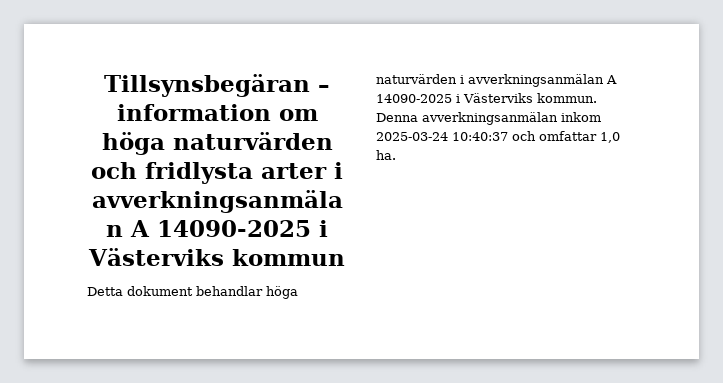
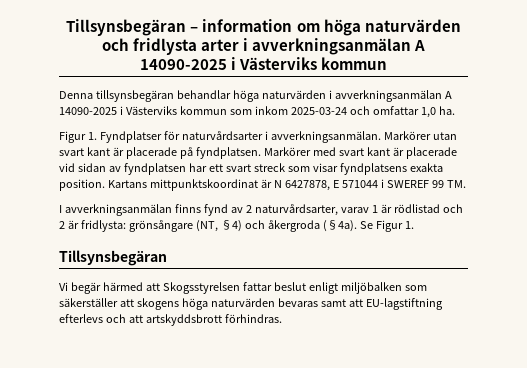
- Detta dokument behandlar höga naturvärden i avverkningsanmälan A 14090-2025 i Västerviks kommun. Denna avverkningsanmälan inkom 2025-03-24 10:40:37 och omfattar 1,0 ha.
+ Denna tillsynsbegäran behandlar höga naturvärden i avverkningsanmälan A 14090-2025 i Västerviks kommun som inkom 2025-03-24 och omfattar 1,0 ha.
+ Figur 1. Fyndplatser för naturvårdsarter i avverkningsanmälan. Markörer utan svart kant är placerade på fyndplatsen. Markörer med svart kant är placerade vid sidan av fyndplatsen har ett svart streck som visar fyndplatsens exakta position. Kartans mittpunktskoordinat är N 6427878, E 571044 i SWEREF 99 TM.
+ I avverkningsanmälan finns fynd av 2 naturvårdsarter, varav 1 är rödlistad och 2 är fridlysta: grönsångare (NT, §4) och åkergroda (§4a). Se Figur 1.
+ Tillsynsbegäran
+ Vi begär härmed att Skogsstyrelsen fattar beslut enligt miljöbalken som säkerställer att skogens höga naturvärden bevaras samt att EU-lagstiftning efterlevs och att artskyddsbrott förhindras.

